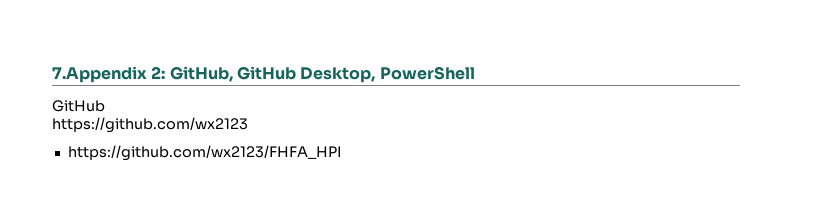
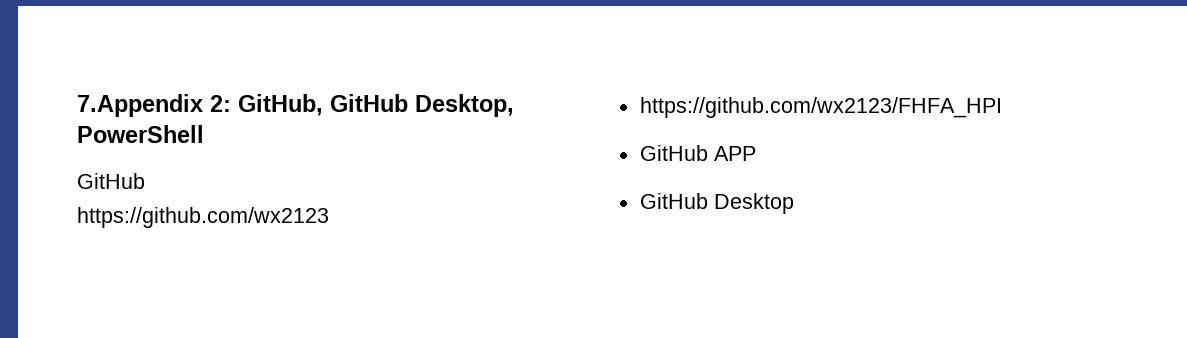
+ GitHub APP
+ GitHub Desktop

